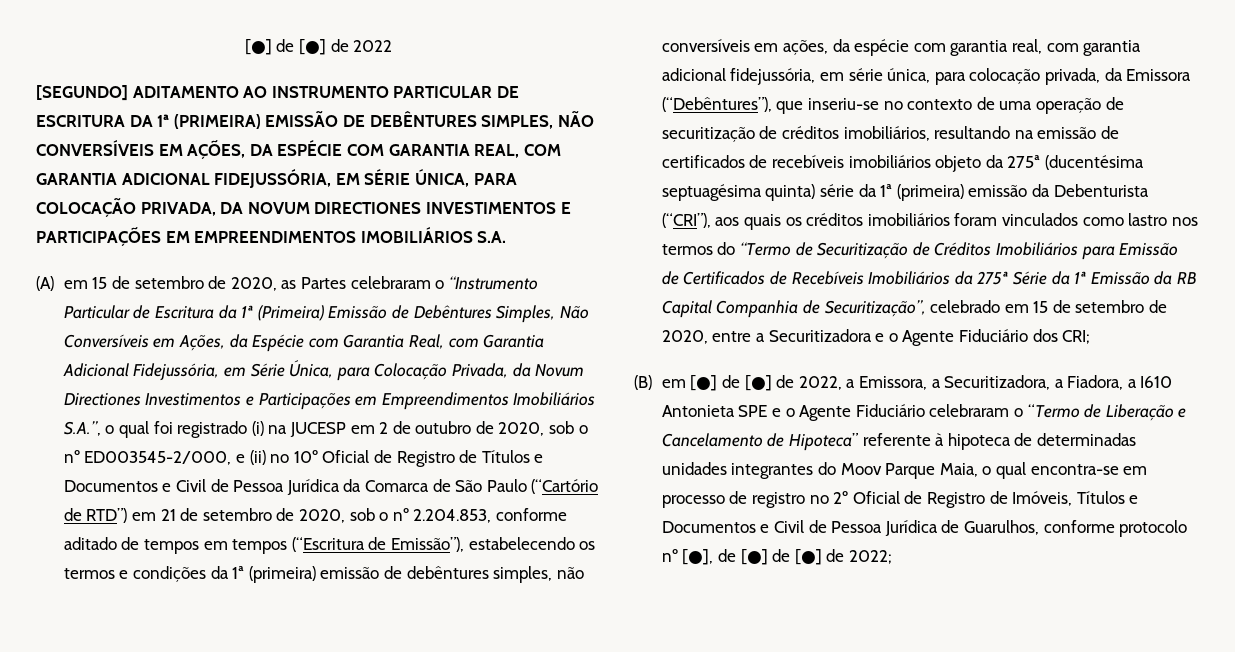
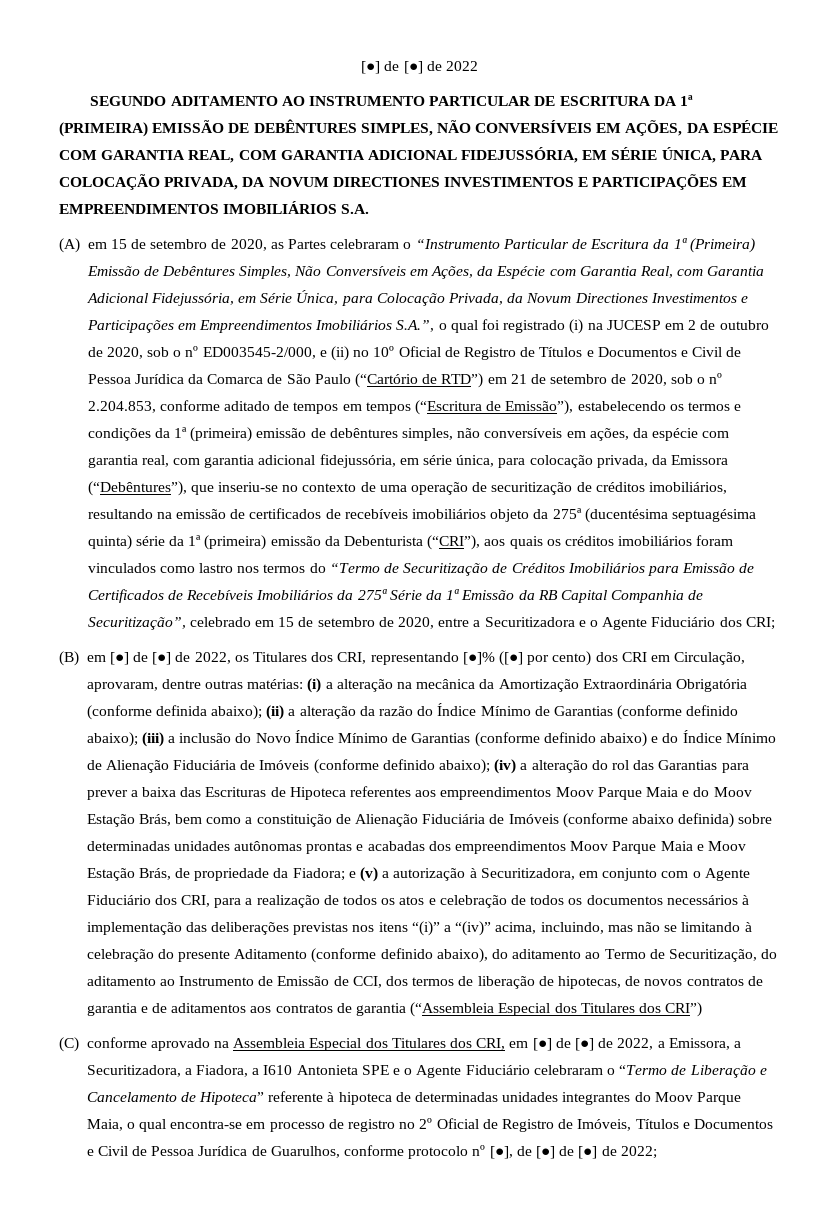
- [SEGUNDO] ADITAMENTO AO INSTRUMENTO PARTICULAR DE ESCRITURA DA 1ª (PRIMEIRA) EMISSÃO DE DEBÊNTURES SIMPLES, NÃO CONVERSÍVEIS EM AÇÕES, DA ESPÉCIE COM GARANTIA REAL, COM GARANTIA ADICIONAL FIDEJUSSÓRIA, EM SÉRIE ÚNICA, PARA COLOCAÇÃO PRIVADA, DA NOVUM DIRECTIONES INVESTIMENTOS E PARTICIPAÇÕES EM EMPREENDIMENTOS IMOBILIÁRIOS S.A.
+ SEGUNDO ADITAMENTO AO INSTRUMENTO PARTICULAR DE ESCRITURA DA 1ª (PRIMEIRA) EMISSÃO DE DEBÊNTURES SIMPLES, NÃO CONVERSÍVEIS EM AÇÕES, DA ESPÉCIE COM GARANTIA REAL, COM GARANTIA ADICIONAL FIDEJUSSÓRIA, EM SÉRIE ÚNICA, PARA COLOCAÇÃO PRIVADA, DA NOVUM DIRECTIONES INVESTIMENTOS E PARTICIPAÇÕES EM EMPREENDIMENTOS IMOBILIÁRIOS S.A.
- (B) em [●] de [●] de 2022, a Emissora, a Securitizadora, a Fiadora, a I610 Antonieta SPE e o Agente Fiduciário celebraram o “Termo de Liberação e Cancelamento de Hipoteca” referente à hipoteca de determinadas unidades integrantes do Moov Parque Maia, o qual encontra-se em processo de registro no 2º Oficial de Registro de Imóveis, Títulos e Documentos e Civil de Pessoa Jurídica de Guarulhos, conforme protocolo nº [●], de [●] de [●] de 2022;
+ (B) em [●] de [●] de 2022, os Titulares dos CRI, representando [●]% ([●] por cento) dos CRI em Circulação, aprovaram, dentre outras matérias: (i) a alteração na mecânica da Amortização Extraordinária Obrigatória (conforme definida abaixo); (ii) a alteração da razão do Índice Mínimo de Garantias (conforme definido abaixo); (iii) a inclusão do Novo Índice Mínimo de Garantias (conforme definido abaixo) e do Índice Mínimo de Alienação Fiduciária de Imóveis (conforme definido abaixo); (iv) a alteração do rol das Garantias para prever a baixa das Escrituras de Hipoteca referentes aos empreendimentos Moov Parque Maia e do Moov Estação Brás, bem como a constituição de Alienação Fiduciária de Imóveis (conforme abaixo definida) sobre determinadas unidades autônomas prontas e acabadas dos empreendimentos Moov Parque Maia e Moov Estação Brás, de propriedade da Fiadora; e (v) a autorização à Securitizadora, em conjunto com o Agente Fiduciário dos CRI, para a realização de todos os atos e celebração de todos os documentos necessários à implementação das deliberações previstas nos itens “(i)” a “(iv)” acima, incluindo, mas não se limitando à celebração do presente Aditamento (conforme definido abaixo), do aditamento ao Termo de Securitização, do aditamento ao Instrumento de Emissão de CCI, dos termos de liberação de hipotecas, de novos contratos de garantia e de aditamentos aos contratos de garantia (“Assembleia Especial dos Titulares dos CRI”)
+ (C) conforme aprovado na Assembleia Especial dos Titulares dos CRI, em [●] de [●] de 2022, a Emissora, a Securitizadora, a Fiadora, a I610 Antonieta SPE e o Agente Fiduciário celebraram o “Termo de Liberação e Cancelamento de Hipoteca” referente à hipoteca de determinadas unidades integrantes do Moov Parque Maia, o qual encontra-se em processo de registro no 2º Oficial de Registro de Imóveis, Títulos e Documentos e Civil de Pessoa Jurídica de Guarulhos, conforme protocolo nº [●], de [●] de [●] de 2022;

